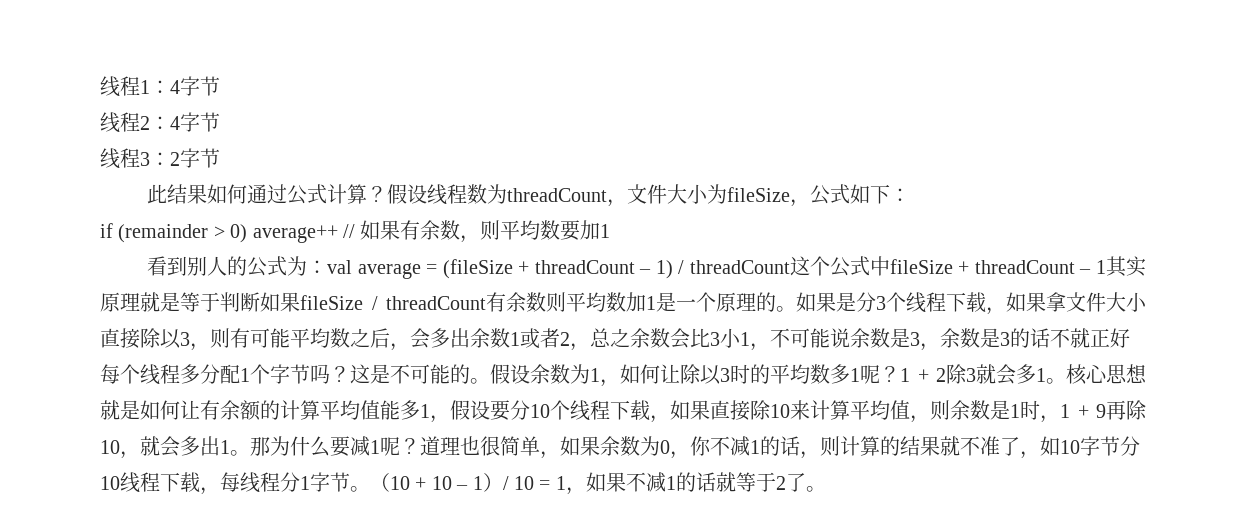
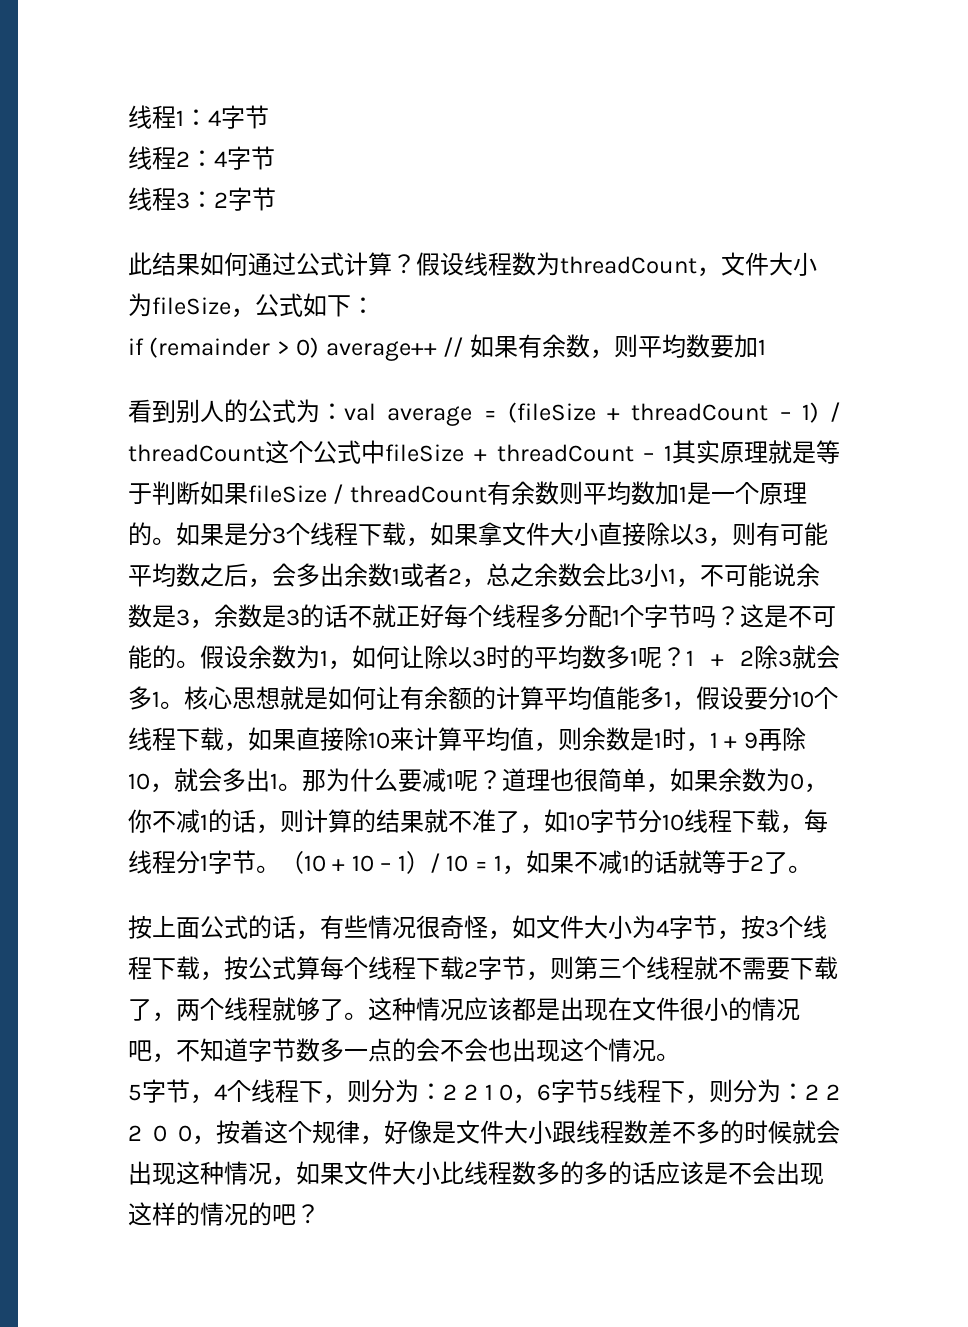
+ 按上面公式的话，有些情况很奇怪，如文件大小为4字节，按3个线程下载，按公式算每个线程下载2字节，则第三个线程就不需要下载了，两个线程就够了。这种情况应该都是出现在文件很小的情况吧，不知道字节数多一点的会不会也出现这个情况。
+ 5字节，4个线程下，则分为：2 2 1 0，6字节5线程下，则分为：2 2 2 0 0，按着这个规律，好像是文件大小跟线程数差不多的时候就会出现这种情况，如果文件大小比线程数多的多的话应该是不会出现这样的情况的吧？

